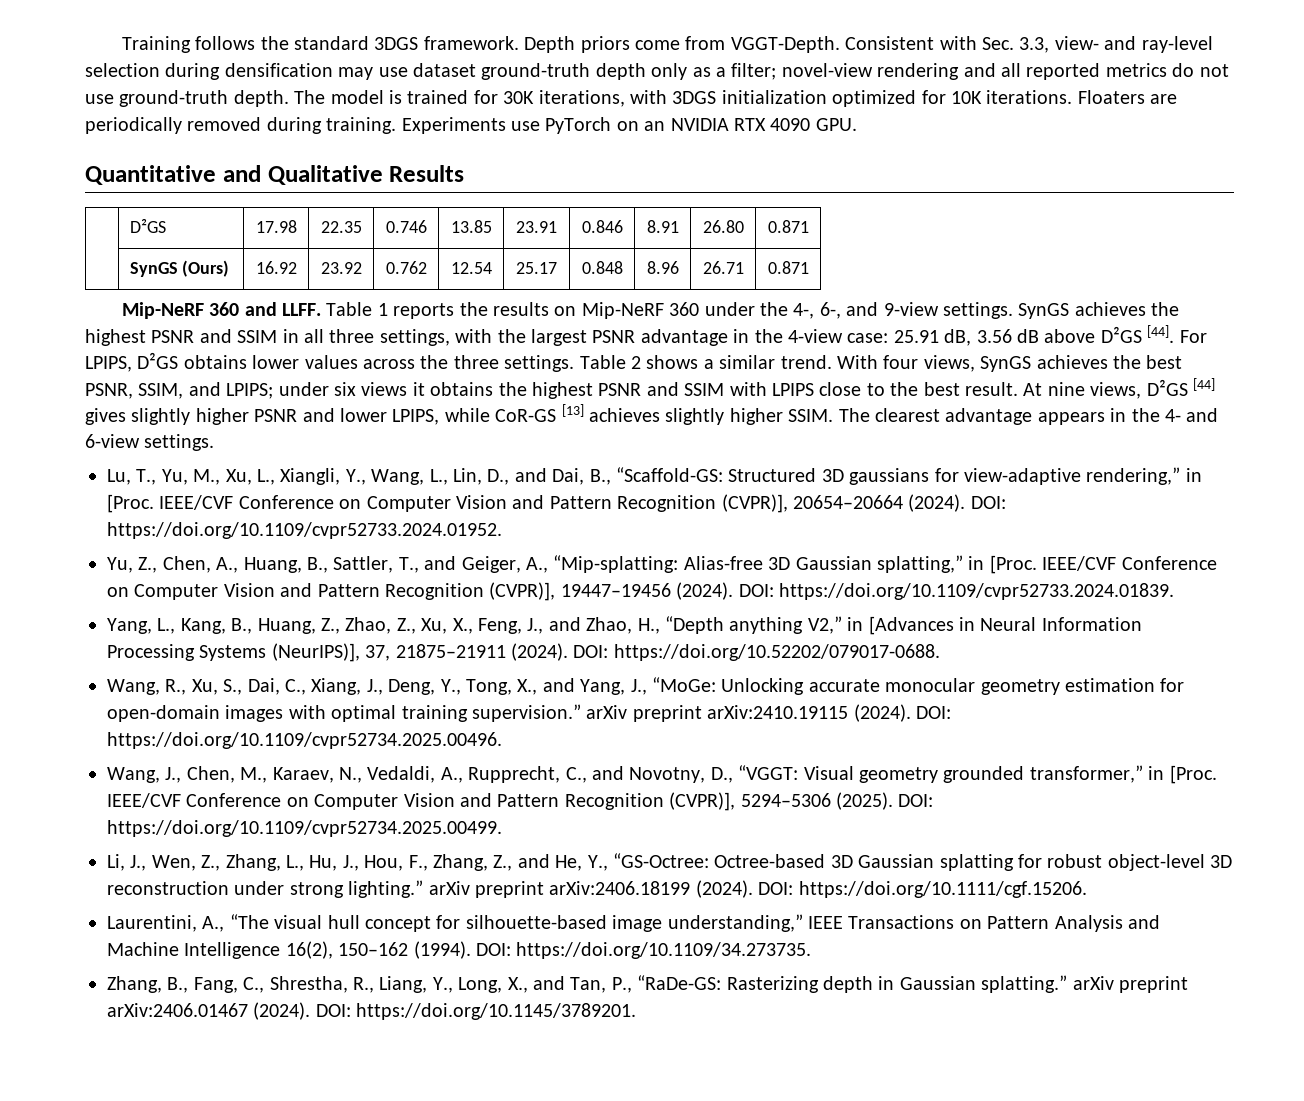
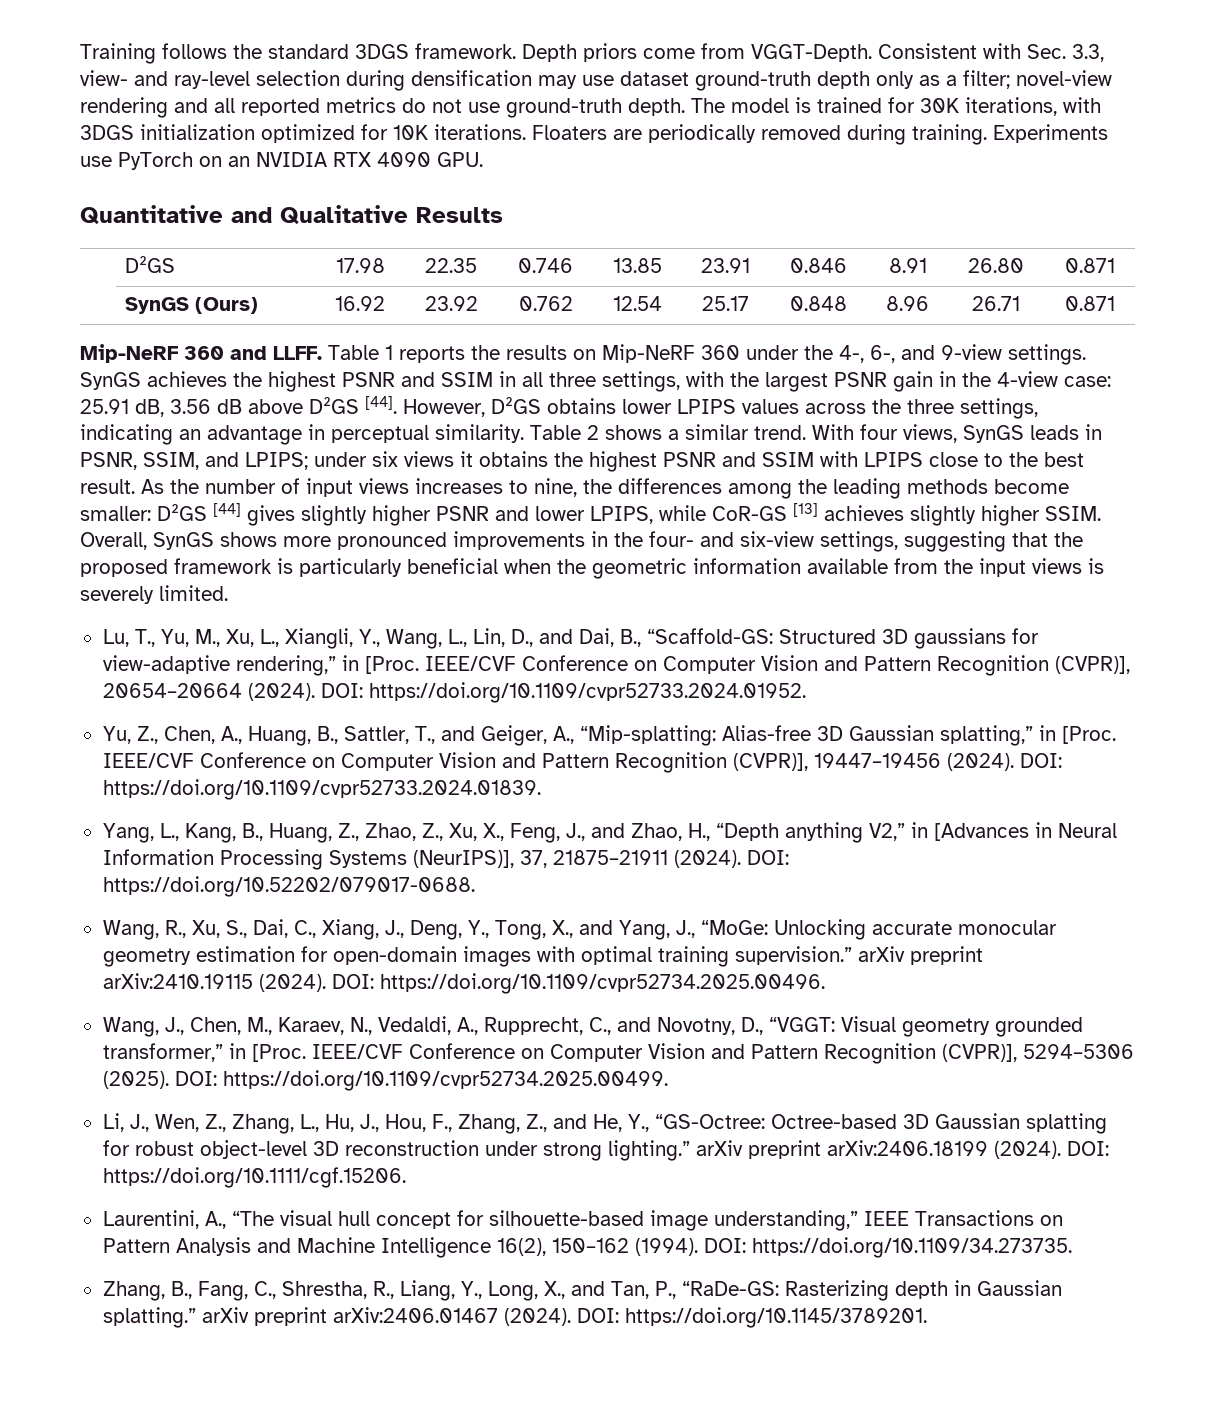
- SynGS achieves the highest PSNR and SSIM in all three settings, with the largest PSNR advantage in the 4-view case: 25.91 dB, 3.56 dB above D²GS [44].
+ SynGS achieves the highest PSNR and SSIM in all three settings, with the largest PSNR gain in the 4-view case: 25.91 dB, 3.56 dB above D²GS [44].
- For LPIPS, D²GS obtains lower values across the three settings.
+ However, D²GS obtains lower LPIPS values across the three settings, indicating an advantage in perceptual similarity.
- With four views, SynGS achieves the best PSNR, SSIM, and LPIPS; under six views it obtains the highest PSNR and SSIM with LPIPS close to the best result.
+ With four views, SynGS leads in PSNR, SSIM, and LPIPS; under six views it obtains the highest PSNR and SSIM with LPIPS close to the best result.
- At nine views, D²GS [44] gives slightly higher PSNR and lower LPIPS, while CoR-GS [13] achieves slightly higher SSIM.
+ As the number of input views increases to nine, the differences among the leading methods become smaller: D²GS [44] gives slightly higher PSNR and lower LPIPS, while CoR-GS [13] achieves slightly higher SSIM.
- The clearest advantage appears in the 4- and 6-view settings.
+ Overall, SynGS shows more pronounced improvements in the four- and six-view settings, suggesting that the proposed framework is particularly beneficial when the geometric information available from the input views is severely limited.

